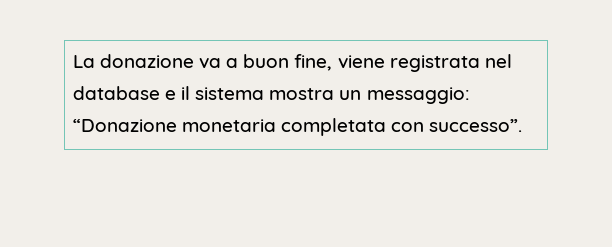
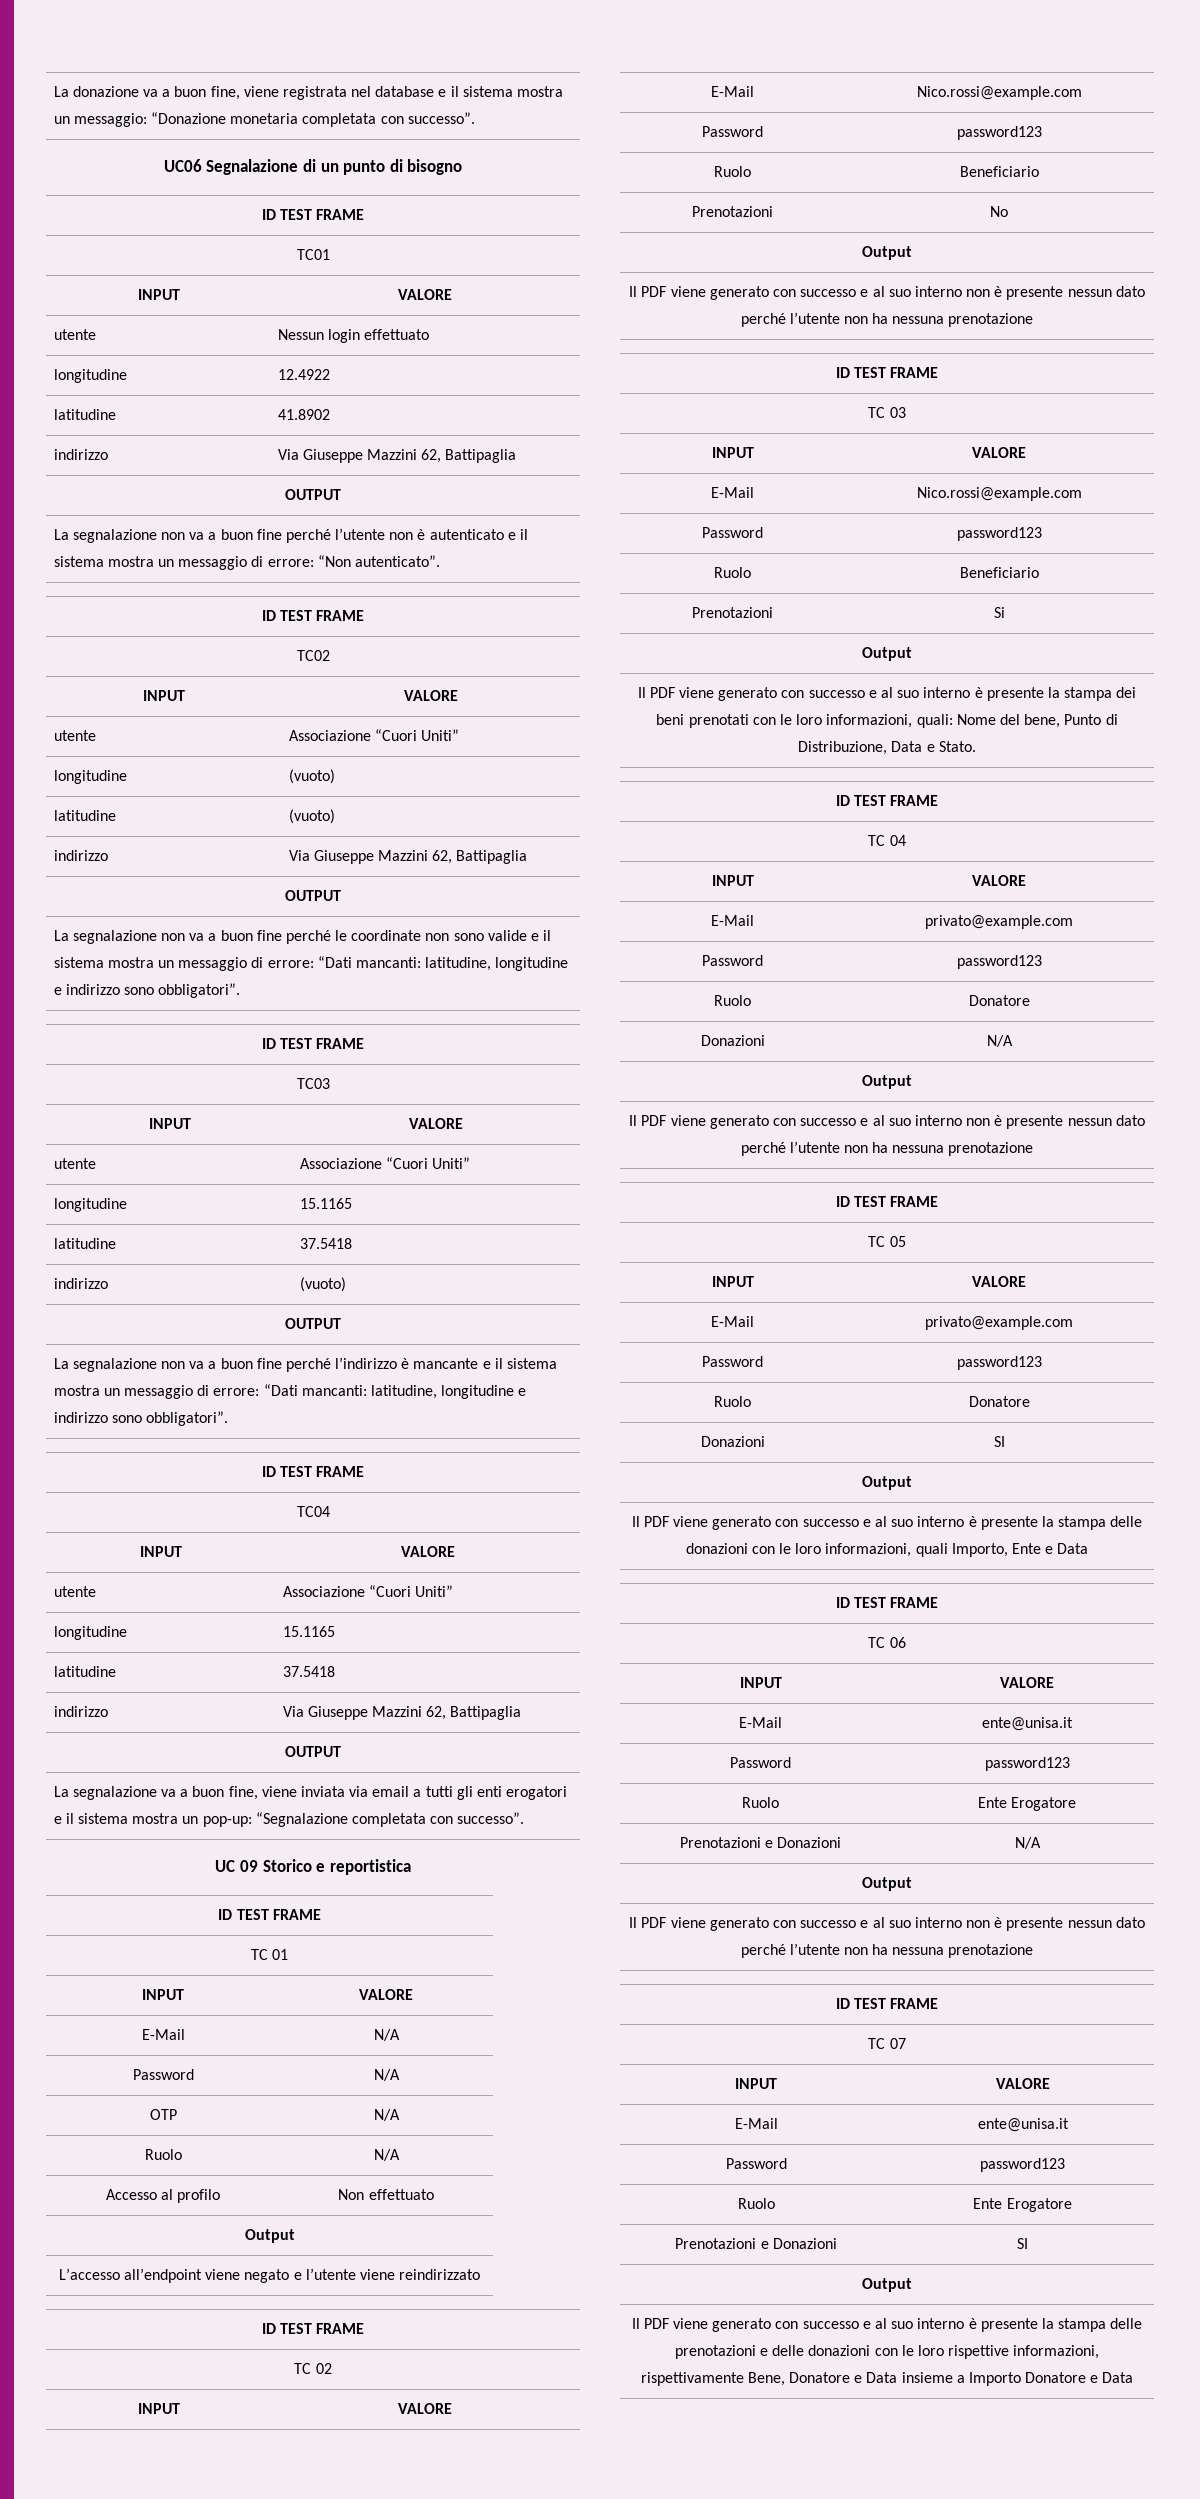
+ UC06 Segnalazione di un punto di bisogno
+ ID TEST FRAME
+ TC01
+ INPUT | VALORE
+ utente | Nessun login effettuato
+ longitudine | 12.4922
+ latitudine | 41.8902
+ indirizzo | Via Giuseppe Mazzini 62, Battipaglia
+ OUTPUT
+ La segnalazione non va a buon fine perché l’utente non è autenticato e il sistema mostra un messaggio di errore: “Non autenticato”.
+ ID TEST FRAME
+ TC02
+ INPUT | VALORE
+ utente | Associazione “Cuori Uniti”
+ longitudine | (vuoto)
+ latitudine | (vuoto)
+ indirizzo | Via Giuseppe Mazzini 62, Battipaglia
+ OUTPUT
+ La segnalazione non va a buon fine perché le coordinate non sono valide e il sistema mostra un messaggio di errore: “Dati mancanti: latitudine, longitudine e indirizzo sono obbligatori”.
+ ID TEST FRAME
+ TC03
+ INPUT | VALORE
+ utente | Associazione “Cuori Uniti”
+ longitudine | 15.1165
+ latitudine | 37.5418
+ indirizzo | (vuoto)
+ OUTPUT
+ La segnalazione non va a buon fine perché l’indirizzo è mancante e il sistema mostra un messaggio di errore: “Dati mancanti: latitudine, longitudine e indirizzo sono obbligatori”.
+ ID TEST FRAME
+ TC04
+ INPUT | VALORE
+ utente | Associazione “Cuori Uniti”
+ longitudine | 15.1165
+ latitudine | 37.5418
+ indirizzo | Via Giuseppe Mazzini 62, Battipaglia
+ OUTPUT
+ La segnalazione va a buon fine, viene inviata via email a tutti gli enti erogatori e il sistema mostra un pop-up: “Segnalazione completata con successo”.
+ UC 09 Storico e reportistica
+ ID TEST FRAME
+ TC 01
+ INPUT | VALORE
+ E-Mail | N/A
+ Password | N/A
+ OTP | N/A
+ Ruolo | N/A
+ Accesso al profilo | Non effettuato
+ Output
+ L’accesso all’endpoint viene negato e l’utente viene reindirizzato
+ ID TEST FRAME
+ TC 02
+ INPUT | VALORE
+ E-Mail | Nico.rossi@example.com
+ Password | password123
+ Ruolo | Beneficiario
+ Prenotazioni | No
+ Output
+ Il PDF viene generato con successo e al suo interno non è presente nessun dato perché l’utente non ha nessuna prenotazione
+ ID TEST FRAME
+ TC 03
+ INPUT | VALORE
+ E-Mail | Nico.rossi@example.com
+ Password | password123
+ Ruolo | Beneficiario
+ Prenotazioni | Si
+ Output
+ Il PDF viene generato con successo e al suo interno è presente la stampa dei beni prenotati con le loro informazioni, quali: Nome del bene, Punto di Distribuzione, Data e Stato.
+ ID TEST FRAME
+ TC 04
+ INPUT | VALORE
+ E-Mail | privato@example.com
+ Password | password123
+ Ruolo | Donatore
+ Donazioni | N/A
+ Output
+ Il PDF viene generato con successo e al suo interno non è presente nessun dato perché l’utente non ha nessuna prenotazione
+ ID TEST FRAME
+ TC 05
+ INPUT | VALORE
+ E-Mail | privato@example.com
+ Password | password123
+ Ruolo | Donatore
+ Donazioni | SI
+ Output
+ Il PDF viene generato con successo e al suo interno è presente la stampa delle donazioni con le loro informazioni, quali Importo, Ente e Data
+ ID TEST FRAME
+ TC 06
+ INPUT | VALORE
+ E-Mail | ente@unisa.it
+ Password | password123
+ Ruolo | Ente Erogatore
+ Prenotazioni e Donazioni | N/A
+ Output
+ Il PDF viene generato con successo e al suo interno non è presente nessun dato perché l’utente non ha nessuna prenotazione
+ ID TEST FRAME
+ TC 07
+ INPUT | VALORE
+ E-Mail | ente@unisa.it
+ Password | password123
+ Ruolo | Ente Erogatore
+ Prenotazioni e Donazioni | SI
+ Output
+ Il PDF viene generato con successo e al suo interno è presente la stampa delle prenotazioni e delle donazioni con le loro rispettive informazioni, rispettivamente Bene, Donatore e Data insieme a Importo Donatore e Data

